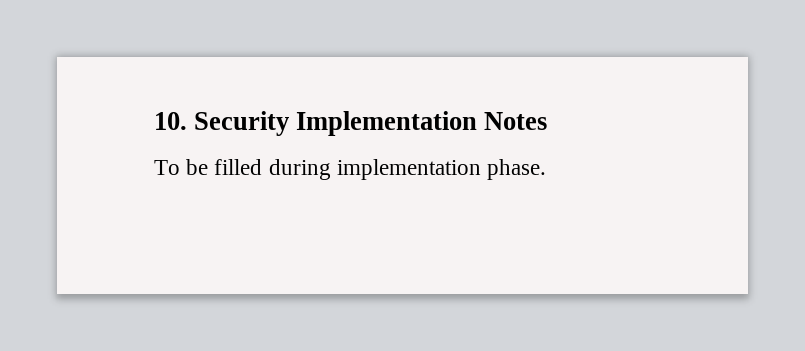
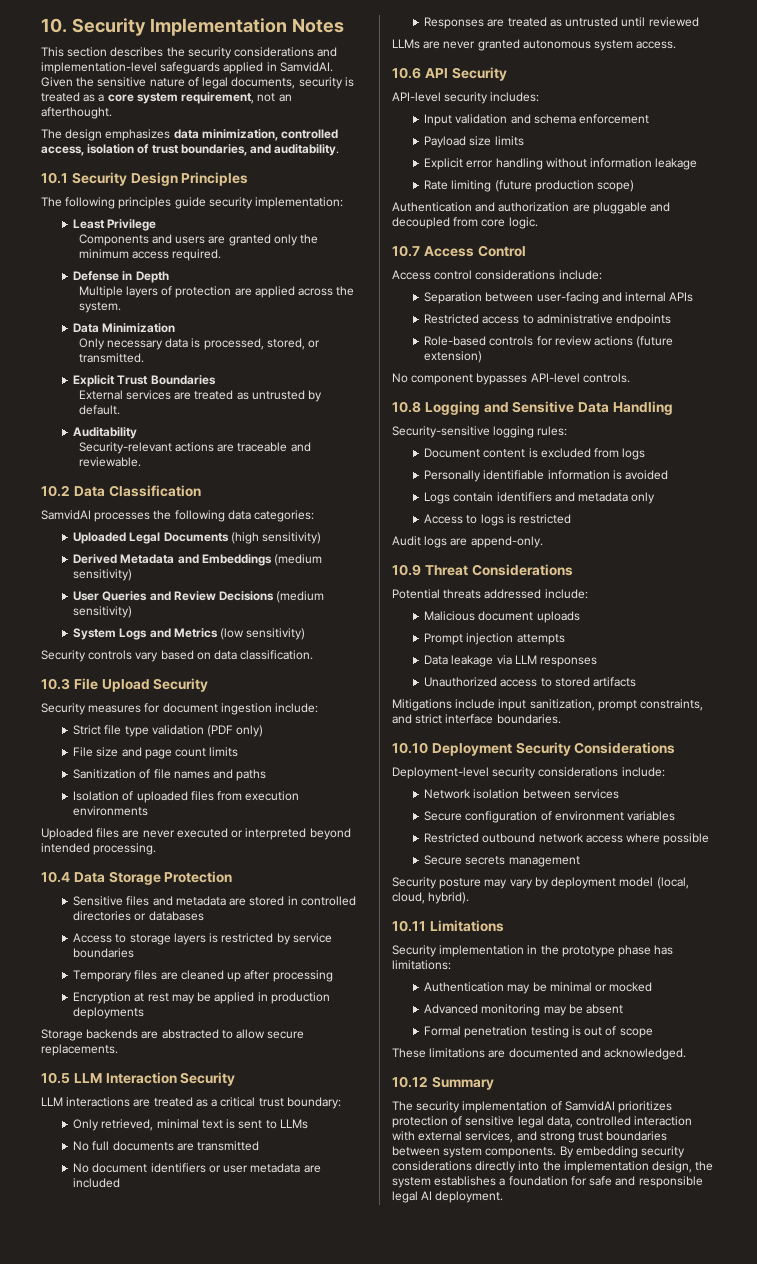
- To be filled during implementation phase.
+ This section describes the security considerations and implementation-level safeguards applied in SamvidAI. Given the sensitive nature of legal documents, security is treated as a core system requirement, not an afterthought.
+ The design emphasizes data minimization, controlled access, isolation of trust boundaries, and auditability.
+ 10.1 Security Design Principles
+ The following principles guide security implementation:
+ Least Privilege
+ Components and users are granted only the minimum access required.
+ Defense in Depth
+ Multiple layers of protection are applied across the system.
+ Data Minimization
+ Only necessary data is processed, stored, or transmitted.
+ Explicit Trust Boundaries
+ External services are treated as untrusted by default.
+ Auditability
+ Security-relevant actions are traceable and reviewable.
+ 10.2 Data Classification
+ SamvidAI processes the following data categories:
+ Uploaded Legal Documents (high sensitivity)
+ Derived Metadata and Embeddings (medium sensitivity)
+ User Queries and Review Decisions (medium sensitivity)
+ System Logs and Metrics (low sensitivity)
+ Security controls vary based on data classification.
+ 10.3 File Upload Security
+ Security measures for document ingestion include:
+ Strict file type validation (PDF only)
+ File size and page count limits
+ Sanitization of file names and paths
+ Isolation of uploaded files from execution environments
+ Uploaded files are never executed or interpreted beyond intended processing.
+ 10.4 Data Storage Protection
+ Sensitive files and metadata are stored in controlled directories or databases
+ Access to storage layers is restricted by service boundaries
+ Temporary files are cleaned up after processing
+ Encryption at rest may be applied in production deployments
+ Storage backends are abstracted to allow secure replacements.
+ 10.5 LLM Interaction Security
+ LLM interactions are treated as a critical trust boundary:
+ Only retrieved, minimal text is sent to LLMs
+ No full documents are transmitted
+ No document identifiers or user metadata are included
+ Responses are treated as untrusted until reviewed
+ LLMs are never granted autonomous system access.
+ 10.6 API Security
+ API-level security includes:
+ Input validation and schema enforcement
+ Payload size limits
+ Explicit error handling without information leakage
+ Rate limiting (future production scope)
+ Authentication and authorization are pluggable and decoupled from core logic.
+ 10.7 Access Control
+ Access control considerations include:
+ Separation between user-facing and internal APIs
+ Restricted access to administrative endpoints
+ Role-based controls for review actions (future extension)
+ No component bypasses API-level controls.
+ 10.8 Logging and Sensitive Data Handling
+ Security-sensitive logging rules:
+ Document content is excluded from logs
+ Personally identifiable information is avoided
+ Logs contain identifiers and metadata only
+ Access to logs is restricted
+ Audit logs are append-only.
+ 10.9 Threat Considerations
+ Potential threats addressed include:
+ Malicious document uploads
+ Prompt injection attempts
+ Data leakage via LLM responses
+ Unauthorized access to stored artifacts
+ Mitigations include input sanitization, prompt constraints, and strict interface boundaries.
+ 10.10 Deployment Security Considerations
+ Deployment-level security considerations include:
+ Network isolation between services
+ Secure configuration of environment variables
+ Restricted outbound network access where possible
+ Secure secrets management
+ Security posture may vary by deployment model (local, cloud, hybrid).
+ 10.11 Limitations
+ Security implementation in the prototype phase has limitations:
+ Authentication may be minimal or mocked
+ Advanced monitoring may be absent
+ Formal penetration testing is out of scope
+ These limitations are documented and acknowledged.
+ 10.12 Summary
+ The security implementation of SamvidAI prioritizes protection of sensitive legal data, controlled interaction with external services, and strong trust boundaries between system components. By embedding security considerations directly into the implementation design, the system establishes a foundation for safe and responsible legal AI deployment.

